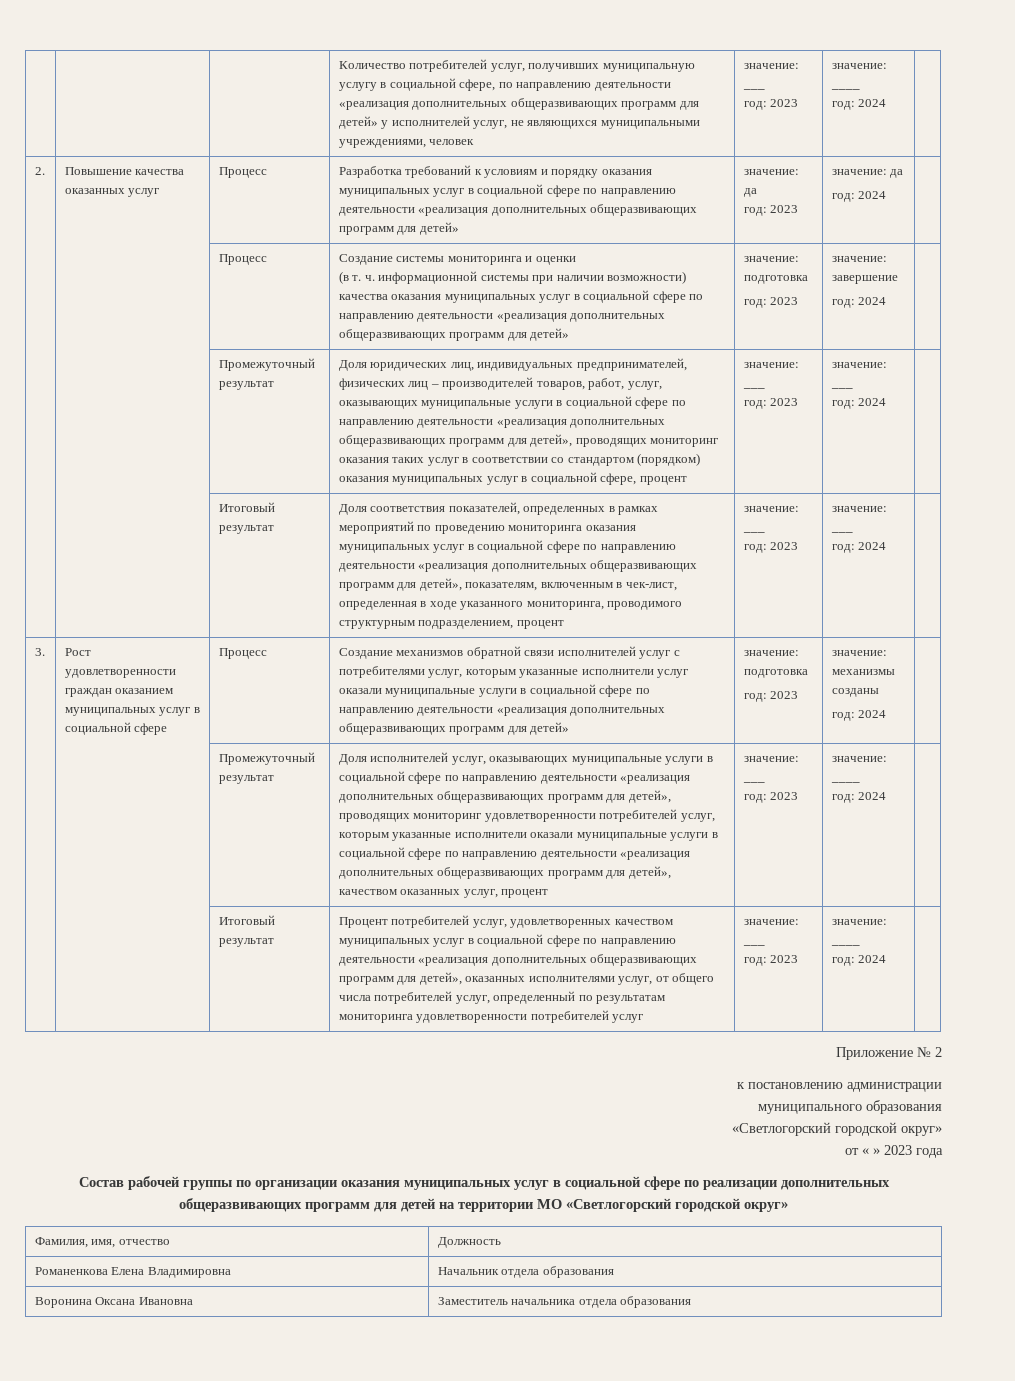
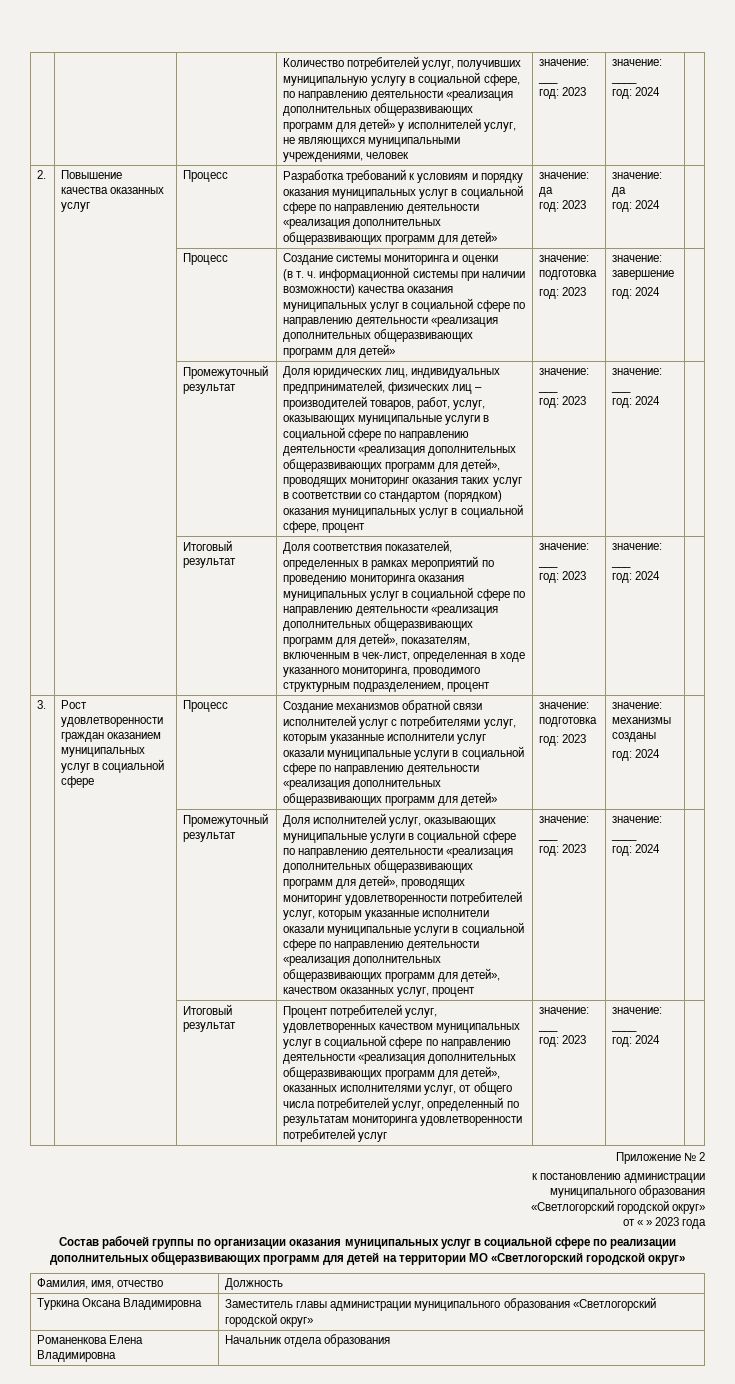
+ Туркина Оксана Владимировна | Заместитель главы администрации муниципального образования «Светлогорский городской округ»
- Воронина Оксана Ивановна | Заместитель начальника отдела образования

